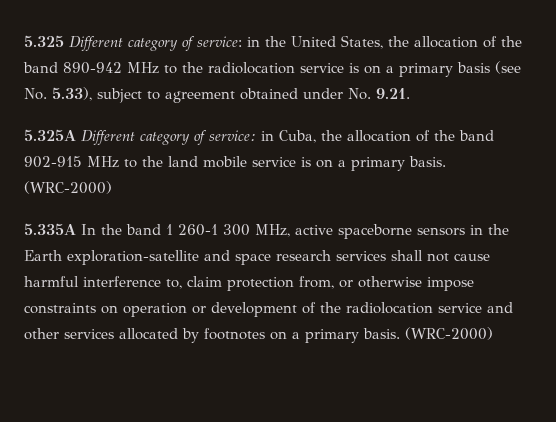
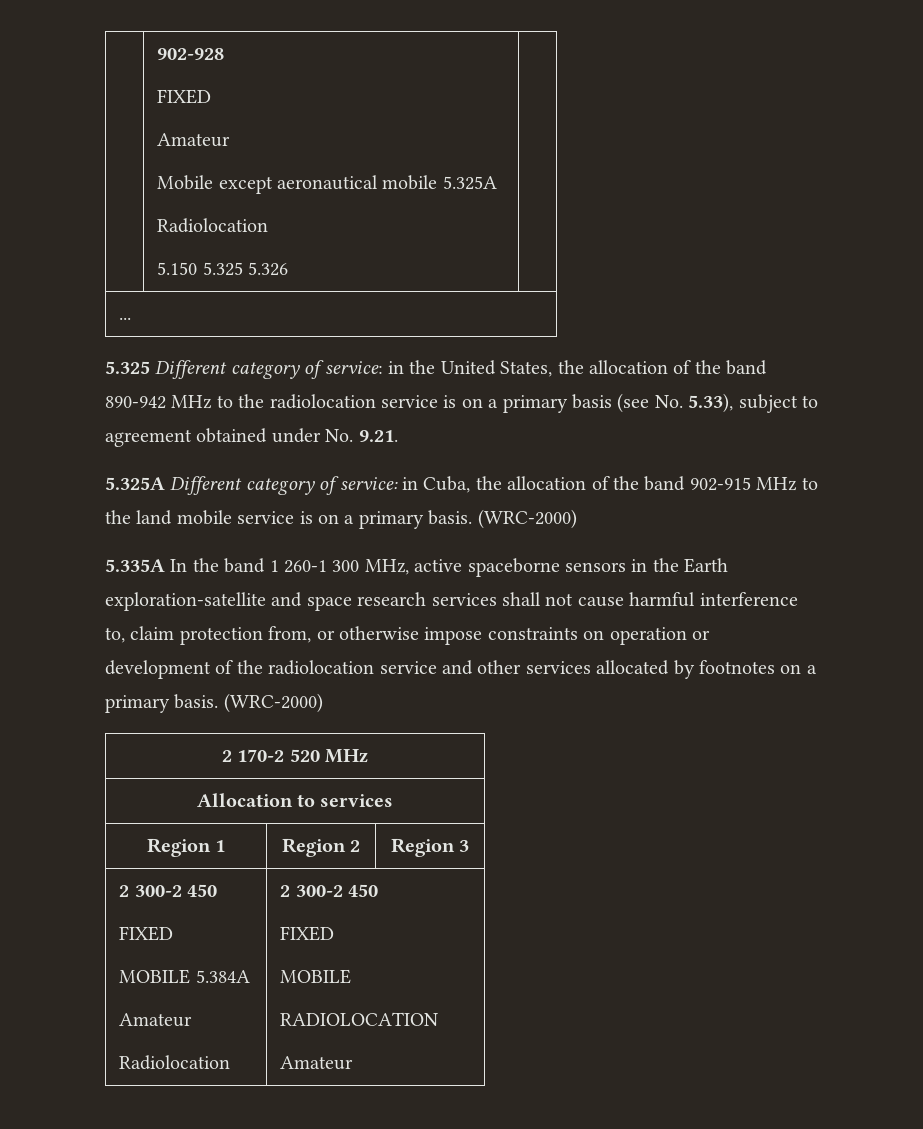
+ | 902-928
+ FIXED
+ Amateur
+ Mobile except aeronautical mobile 5.325A
+ Radiolocation
+ 5.150 5.325 5.326 |
+ ...
+ 2 170-2 520 MHz
+ Allocation to services
+ Region 1 | Region 2 | Region 3
+ 2 300-2 450
+ FIXED
+ MOBILE 5.384A
+ Amateur
+ Radiolocation | 2 300-2 450
+ FIXED
+ MOBILE
+ RADIOLOCATION
+ Amateur

